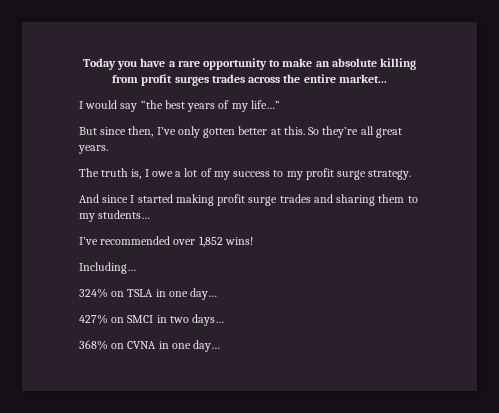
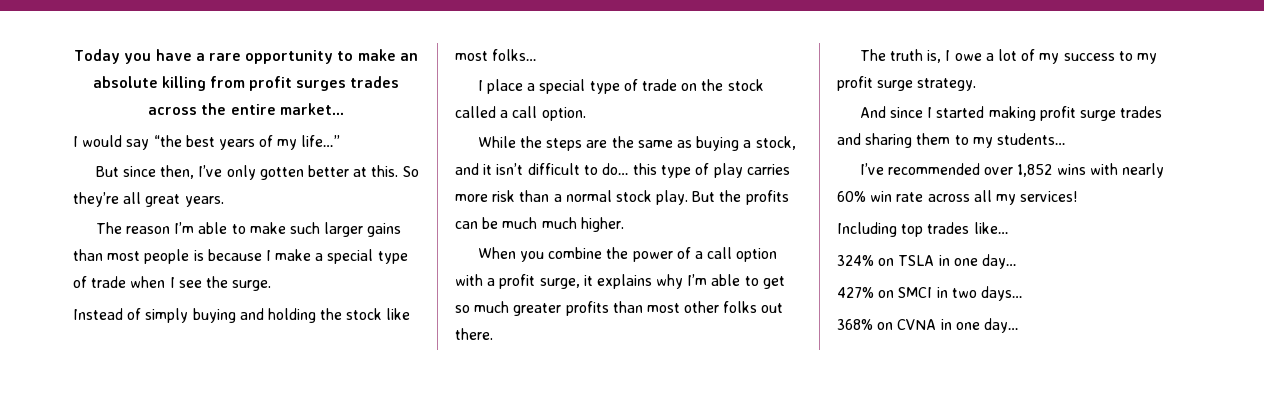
+ The reason I’m able to make such larger gains than most people is because I make a special type of trade when I see the surge.
+ Instead of simply buying and holding the stock like most folks…
+ I place a special type of trade on the stock called a call option.
+ While the steps are the same as buying a stock, and it isn’t difficult to do… this type of play carries more risk than a normal stock play. But the profits can be much much higher.
+ When you combine the power of a call option with a profit surge, it explains why I’m able to get so much greater profits than most other folks out there.
- I’ve recommended over 1,852 wins!
- Including…
+ I’ve recommended over 1,852 wins with nearly 60% win rate across all my services!
+ Including top trades like…

